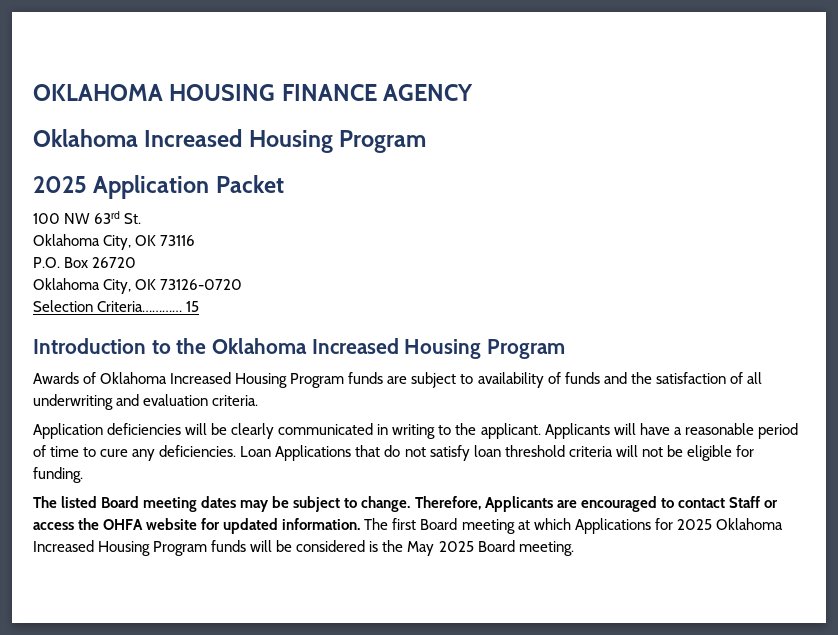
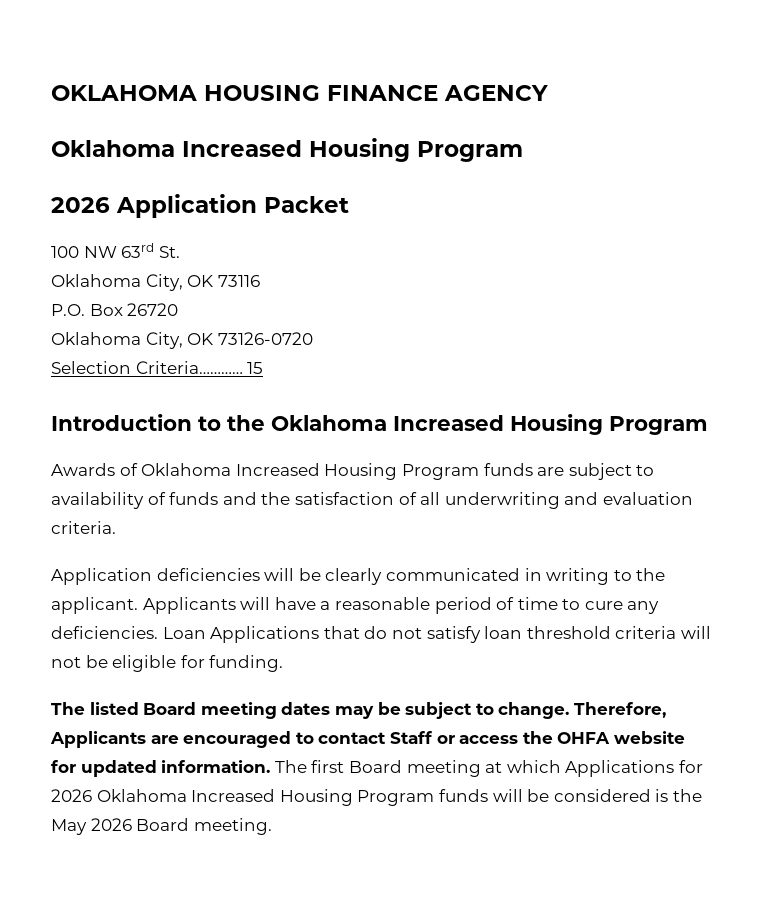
- 2025 Application Packet
+ 2026 Application Packet
- The first Board meeting at which Applications for 2025 Oklahoma Increased Housing Program funds will be considered is the May 2025 Board meeting.
+ The first Board meeting at which Applications for 2026 Oklahoma Increased Housing Program funds will be considered is the May 2026 Board meeting.

